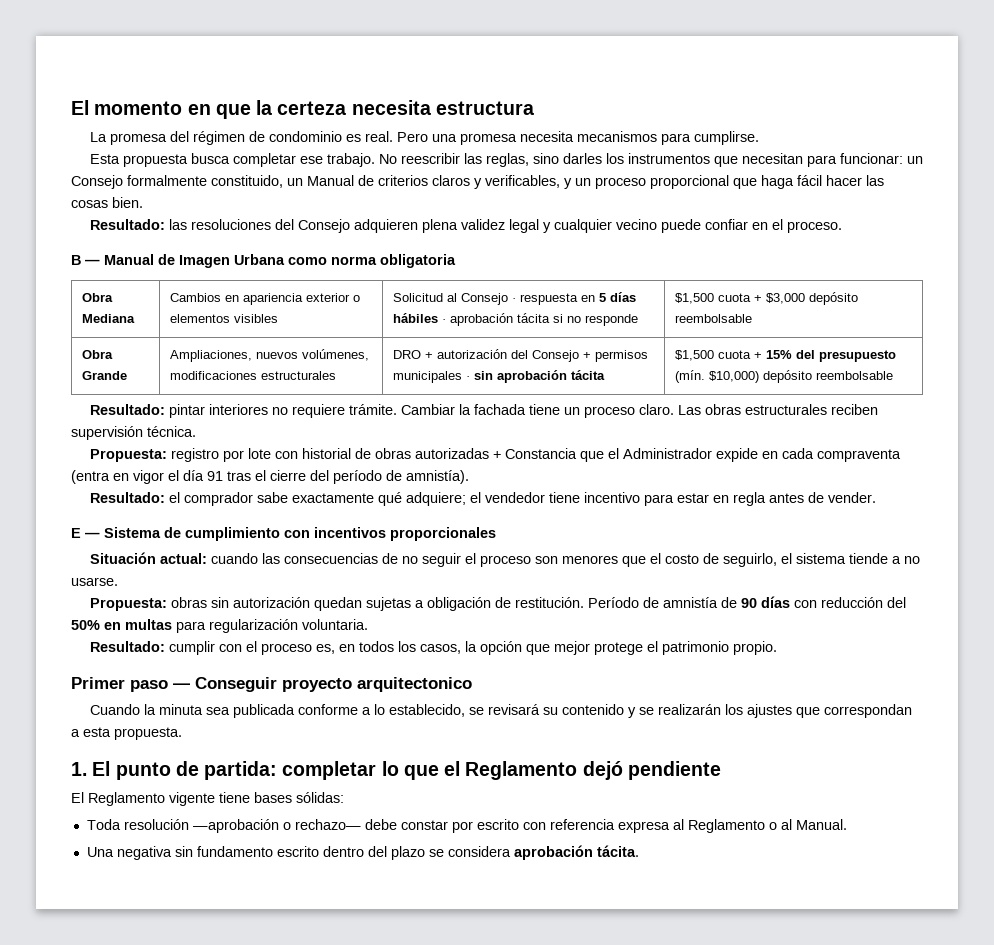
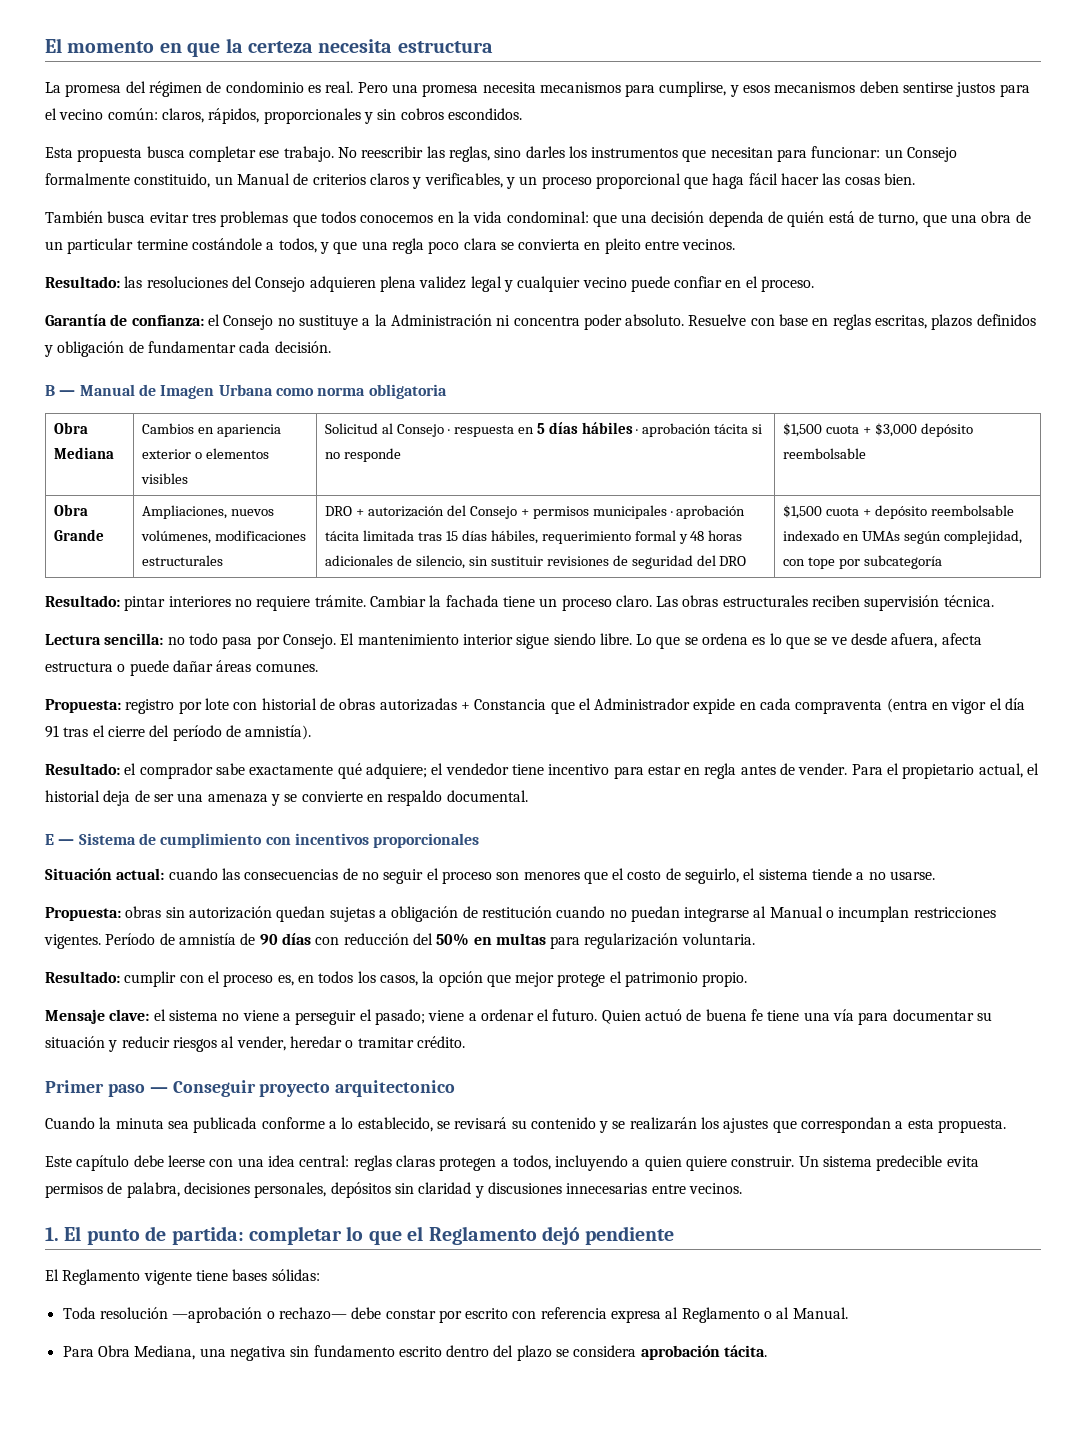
- Pero una promesa necesita mecanismos para cumplirse.
+ Pero una promesa necesita mecanismos para cumplirse, y esos mecanismos deben sentirse justos para el vecino común: claros, rápidos, proporcionales y sin cobros escondidos.
+ También busca evitar tres problemas que todos conocemos en la vida condominal: que una decisión dependa de quién está de turno, que una obra de un particular termine costándole a todos, y que una regla poco clara se convierta en pleito entre vecinos.
+ Garantía de confianza: el Consejo no sustituye a la Administración ni concentra poder absoluto. Resuelve con base en reglas escritas, plazos definidos y obligación de fundamentar cada decisión.
- DRO + autorización del Consejo + permisos municipales · sin aprobación tácita | $1,500 cuota + 15% del presupuesto (mín. $10,000) depósito reembolsable
+ DRO + autorización del Consejo + permisos municipales · aprobación tácita limitada tras 15 días hábiles, requerimiento formal y 48 horas adicionales de silencio, sin sustituir revisiones de seguridad del DRO | $1,500 cuota + depósito reembolsable indexado en UMAs según complejidad, con tope por subcategoría
+ Lectura sencilla: no todo pasa por Consejo. El mantenimiento interior sigue siendo libre. Lo que se ordena es lo que se ve desde afuera, afecta estructura o puede dañar áreas comunes.
+ Para el propietario actual, el historial deja de ser una amenaza y se convierte en respaldo documental.
- Propuesta: obras sin autorización quedan sujetas a obligación de restitución.
+ Propuesta: obras sin autorización quedan sujetas a obligación de restitución cuando no puedan integrarse al Manual o incumplan restricciones vigentes.
+ Mensaje clave: el sistema no viene a perseguir el pasado; viene a ordenar el futuro. Quien actuó de buena fe tiene una vía para documentar su situación y reducir riesgos al vender, heredar o tramitar crédito.
+ Este capítulo debe leerse con una idea central: reglas claras protegen a todos, incluyendo a quien quiere construir. Un sistema predecible evita permisos de palabra, decisiones personales, depósitos sin claridad y discusiones innecesarias entre vecinos.
- Una negativa sin fundamento escrito dentro del plazo se considera aprobación tácita.
+ Para Obra Mediana, una negativa sin fundamento escrito dentro del plazo se considera aprobación tácita.

